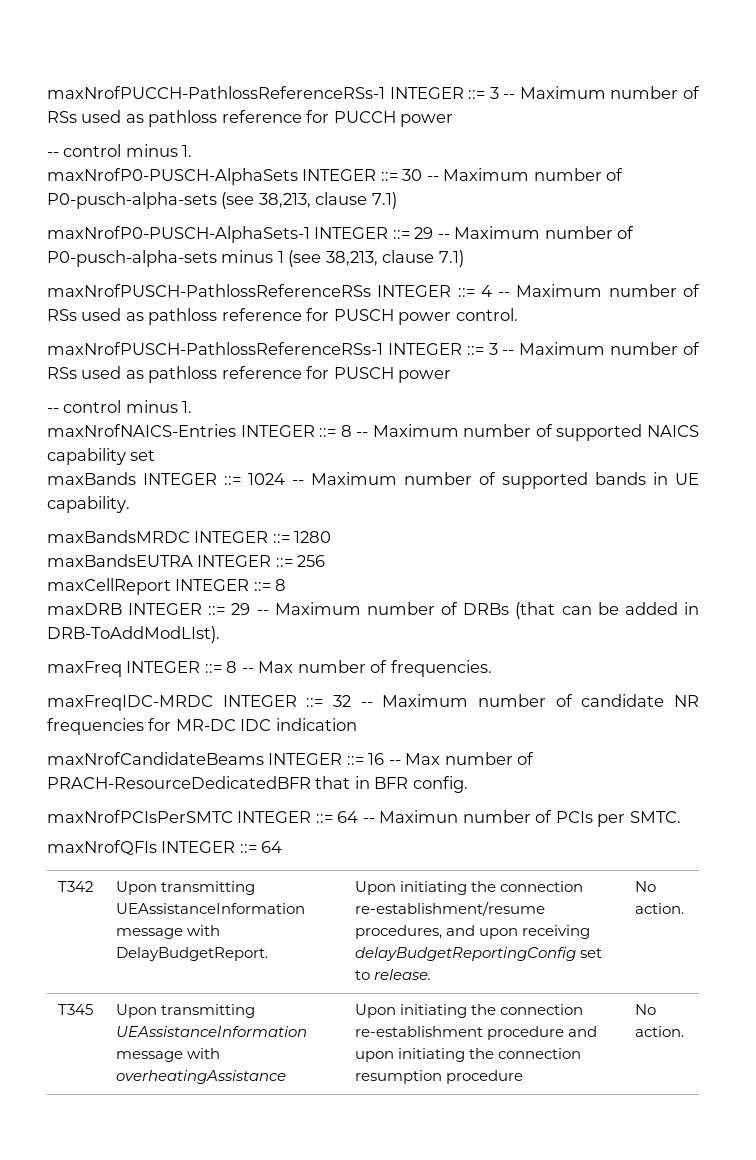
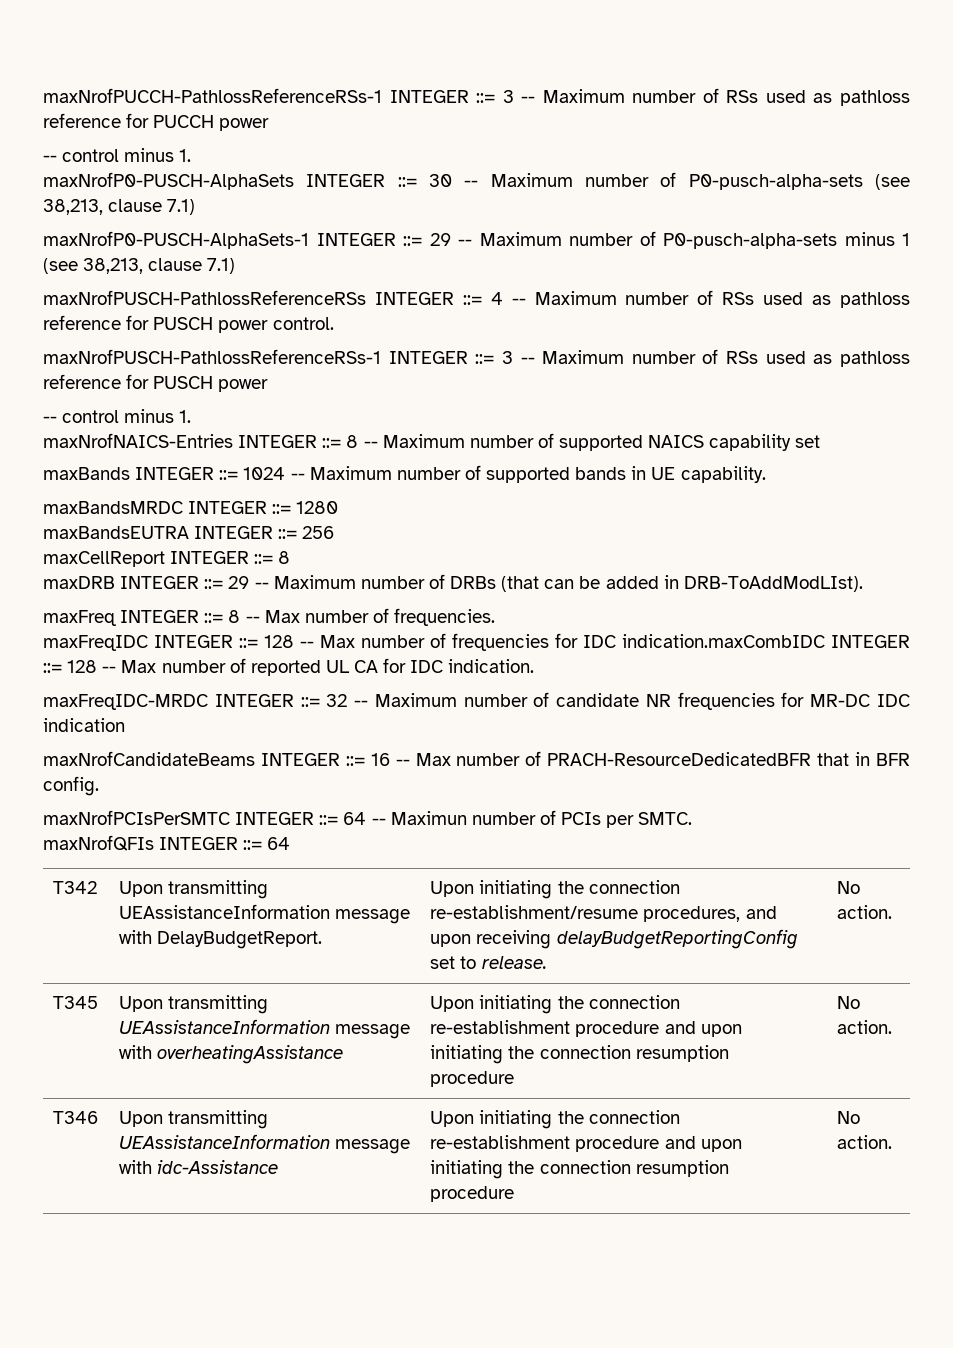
+ maxFreqIDC INTEGER ::= 128 -- Max number of frequencies for IDC indication.maxCombIDC INTEGER ::= 128 -- Max number of reported UL CA for IDC indication.
+ T346 | Upon transmitting UEAssistanceInformation message with idc-Assistance | Upon initiating the connection re-establishment procedure and upon initiating the connection resumption procedure | No action.

